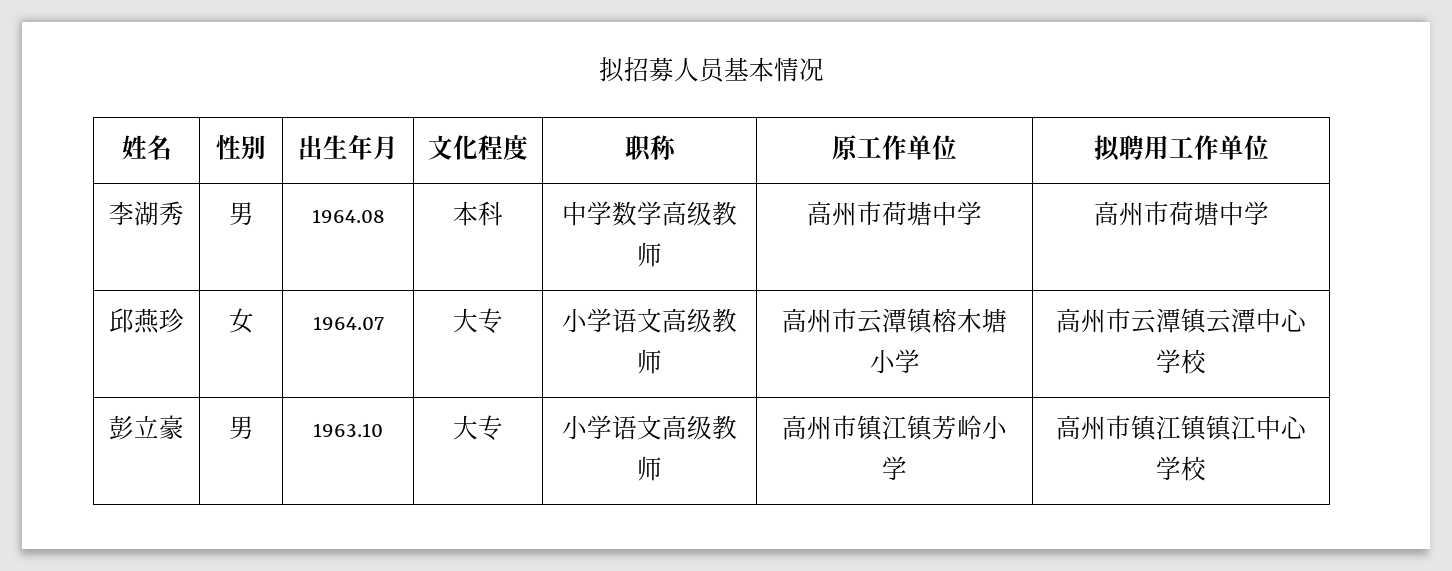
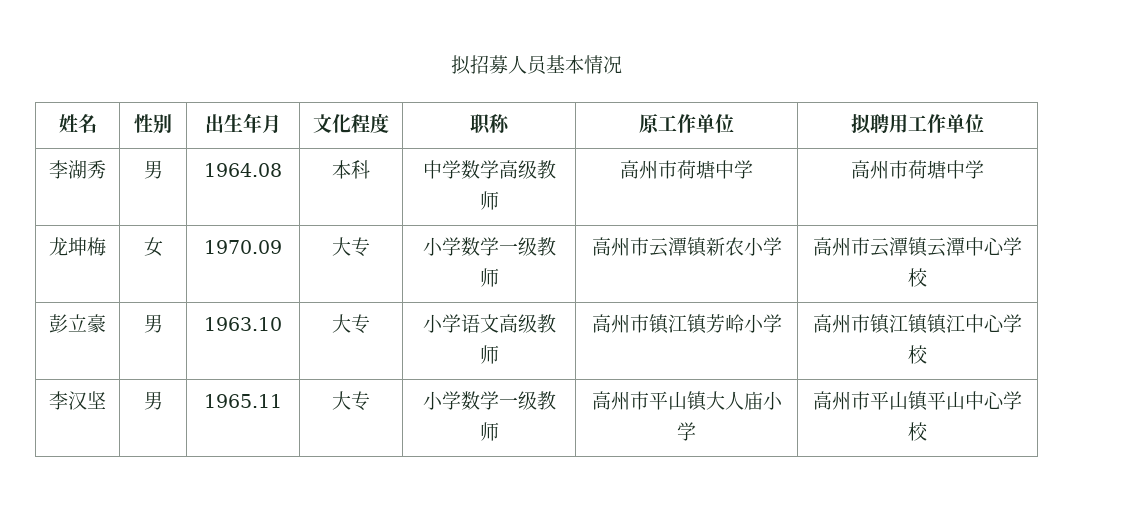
- 邱燕珍 | 女 | 1964.07 | 大专 | 小学语文高级教师 | 高州市云潭镇榕木塘小学 | 高州市云潭镇云潭中心学校
+ 龙坤梅 | 女 | 1970.09 | 大专 | 小学数学一级教师 | 高州市云潭镇新农小学 | 高州市云潭镇云潭中心学校
+ 李汉坚 | 男 | 1965.11 | 大专 | 小学数学一级教师 | 高州市平山镇大人庙小学 | 高州市平山镇平山中心学校

